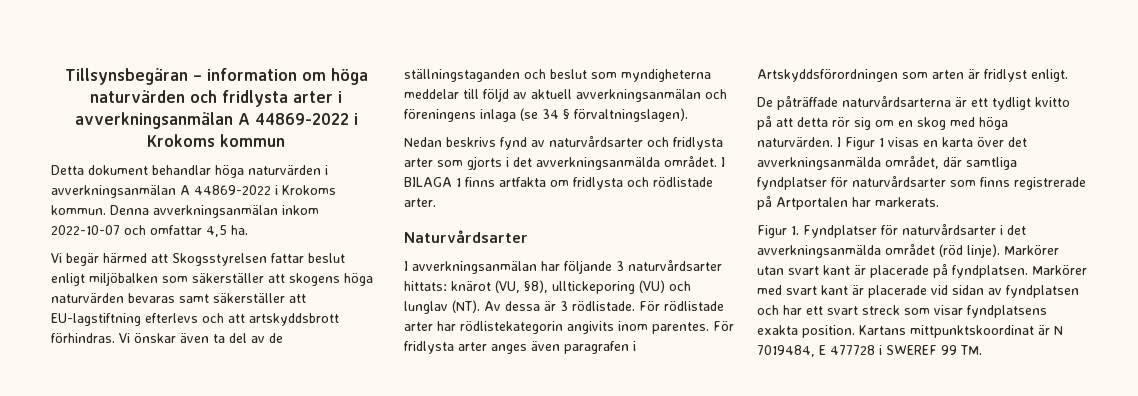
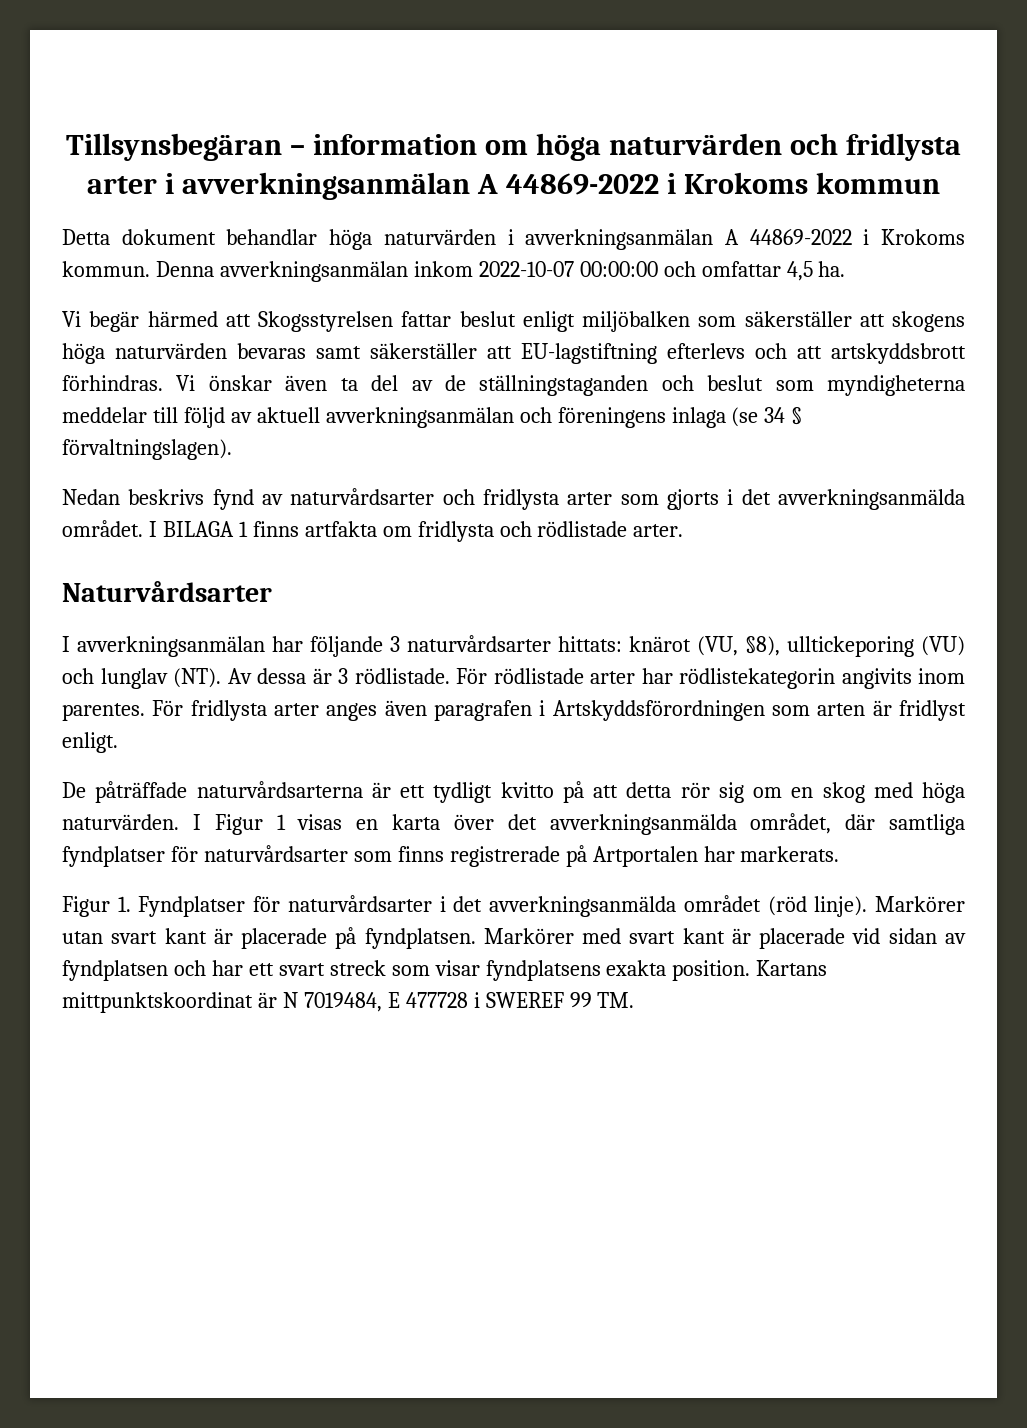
- Denna avverkningsanmälan inkom 2022-10-07 och omfattar 4,5 ha.
+ Denna avverkningsanmälan inkom 2022-10-07 00:00:00 och omfattar 4,5 ha.

